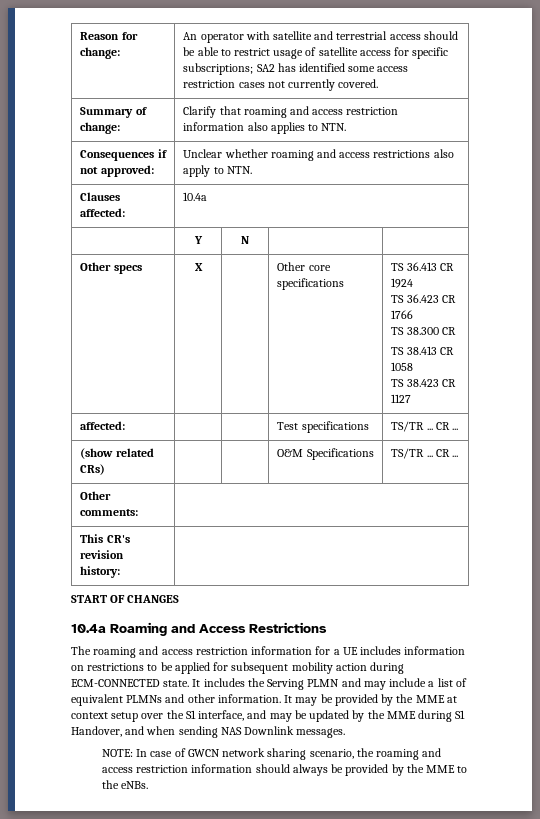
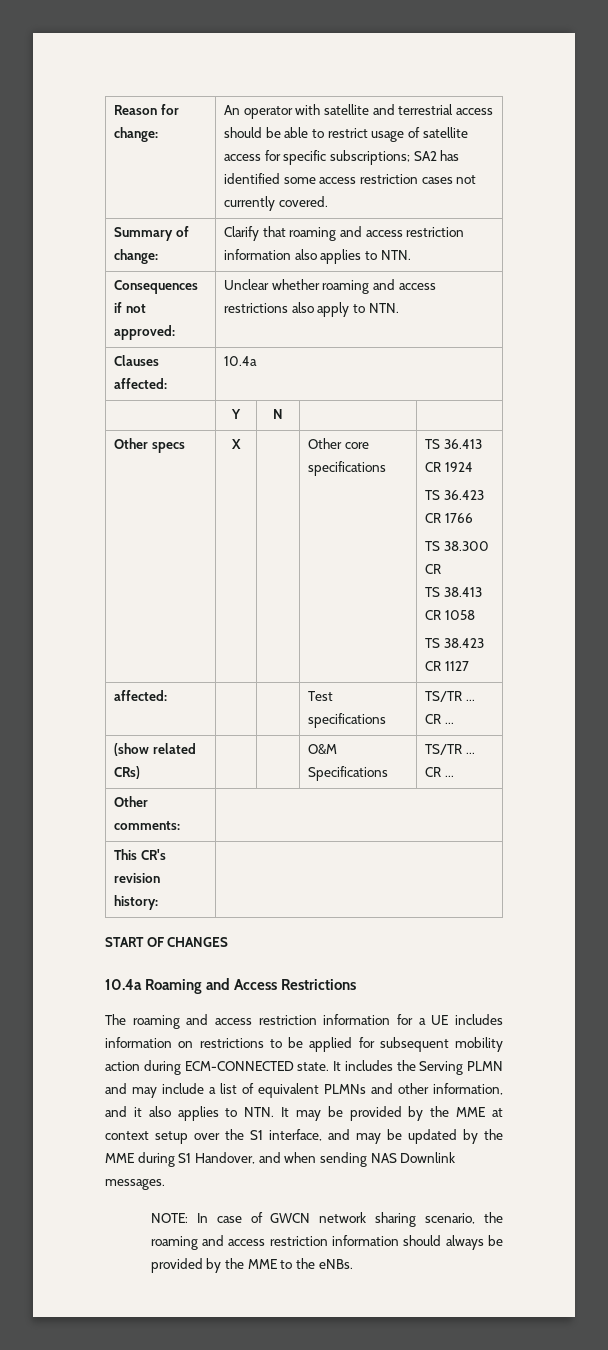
- It includes the Serving PLMN and may include a list of equivalent PLMNs and other information. It may be provided by the MME at context setup over the S1 interface, and may be updated by the MME during S1 Handover, and when sending NAS Downlink messages.
+ It includes the Serving PLMN and may include a list of equivalent PLMNs and other information, and it also applies to NTN. It may be provided by the MME at context setup over the S1 interface, and may be updated by the MME during S1 Handover, and when sending NAS Downlink messages.

